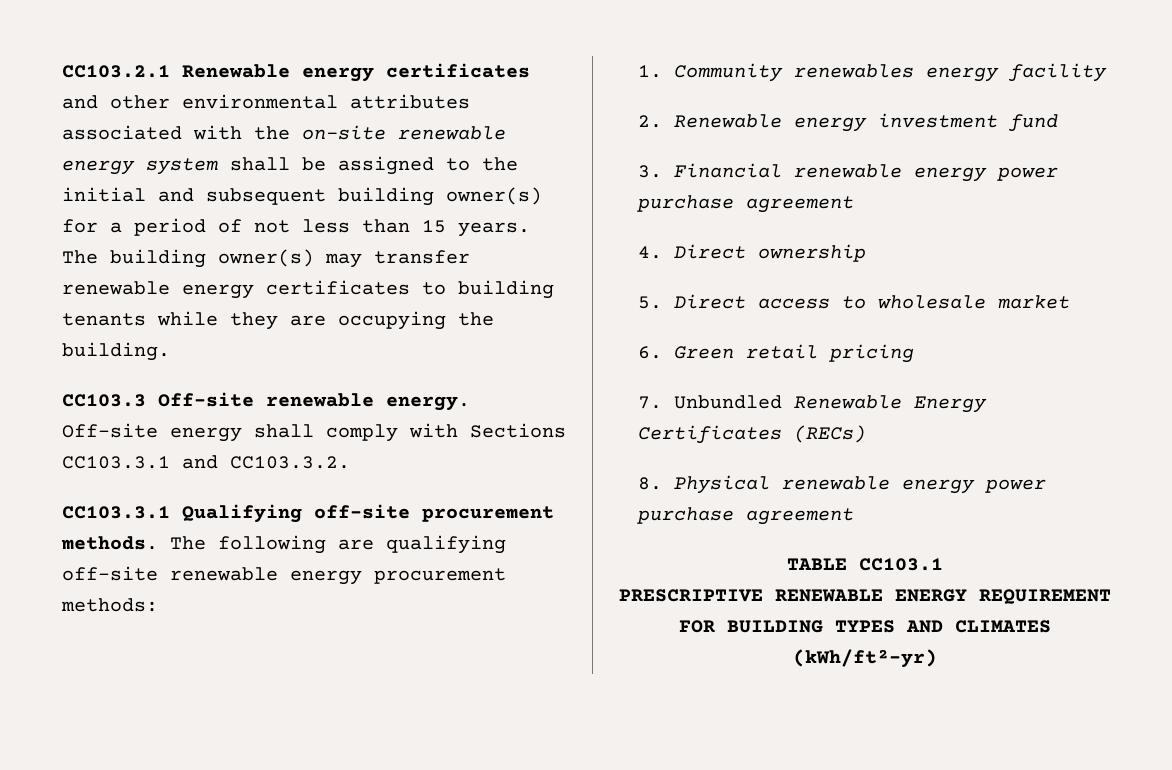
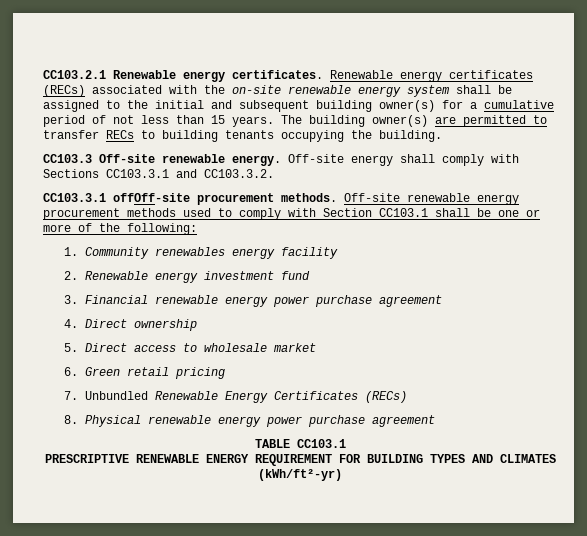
- CC103.2.1 Renewable energy certificates and other environmental attributes associated with the on-site renewable energy system shall be assigned to the initial and subsequent building owner(s) for a period of not less than 15 years.
+ CC103.2.1 Renewable energy certificates. Renewable energy certificates (RECs) associated with the on-site renewable energy system shall be assigned to the initial and subsequent building owner(s) for a cumulative period of not less than 15 years.
- The building owner(s) may transfer renewable energy certificates to building tenants while they are occupying the building.
+ The building owner(s) are permitted to transfer RECs to building tenants occupying the building.
- CC103.3.1 Qualifying off-site procurement methods. The following are qualifying off-site renewable energy procurement methods:
+ CC103.3.1 offOff-site procurement methods. Off-site renewable energy procurement methods used to comply with Section CC103.1 shall be one or more of the following:

